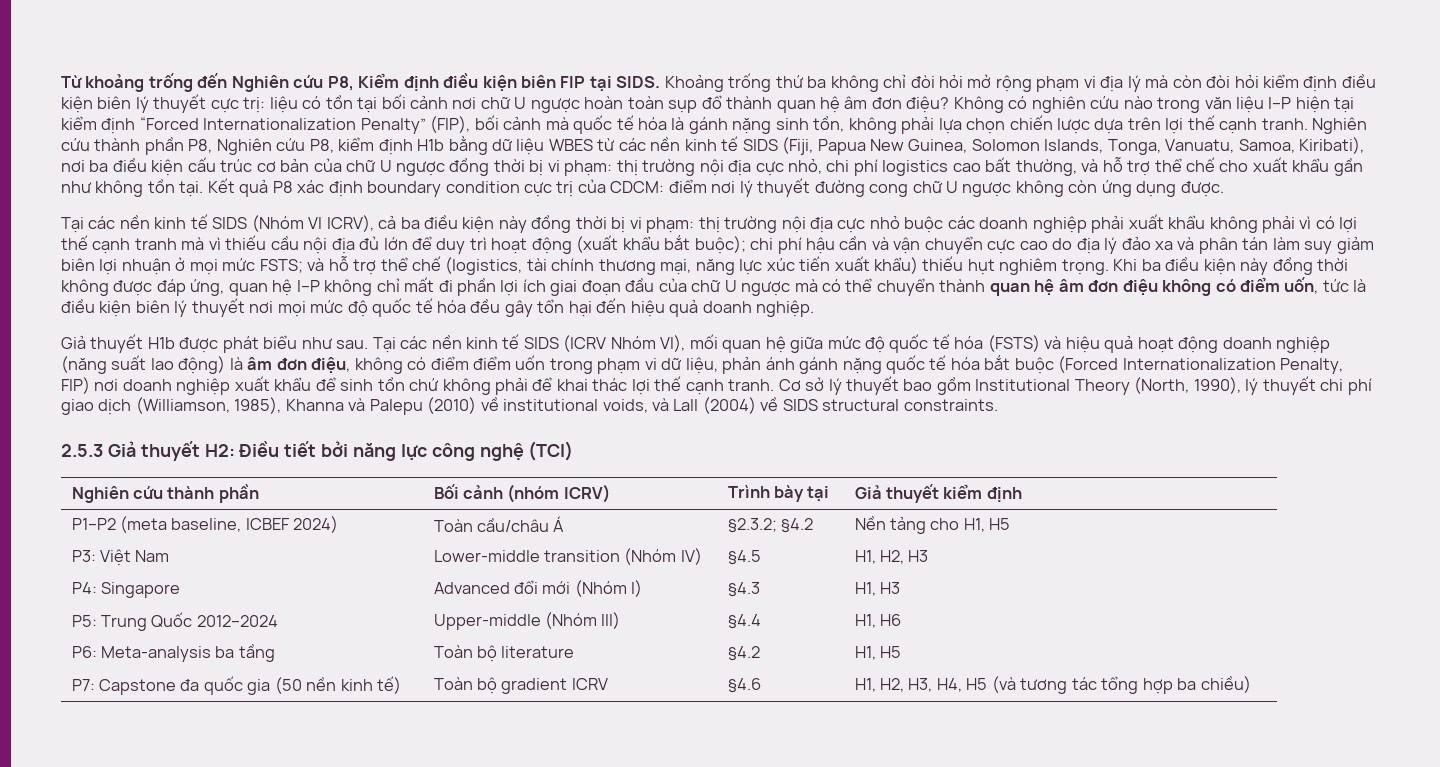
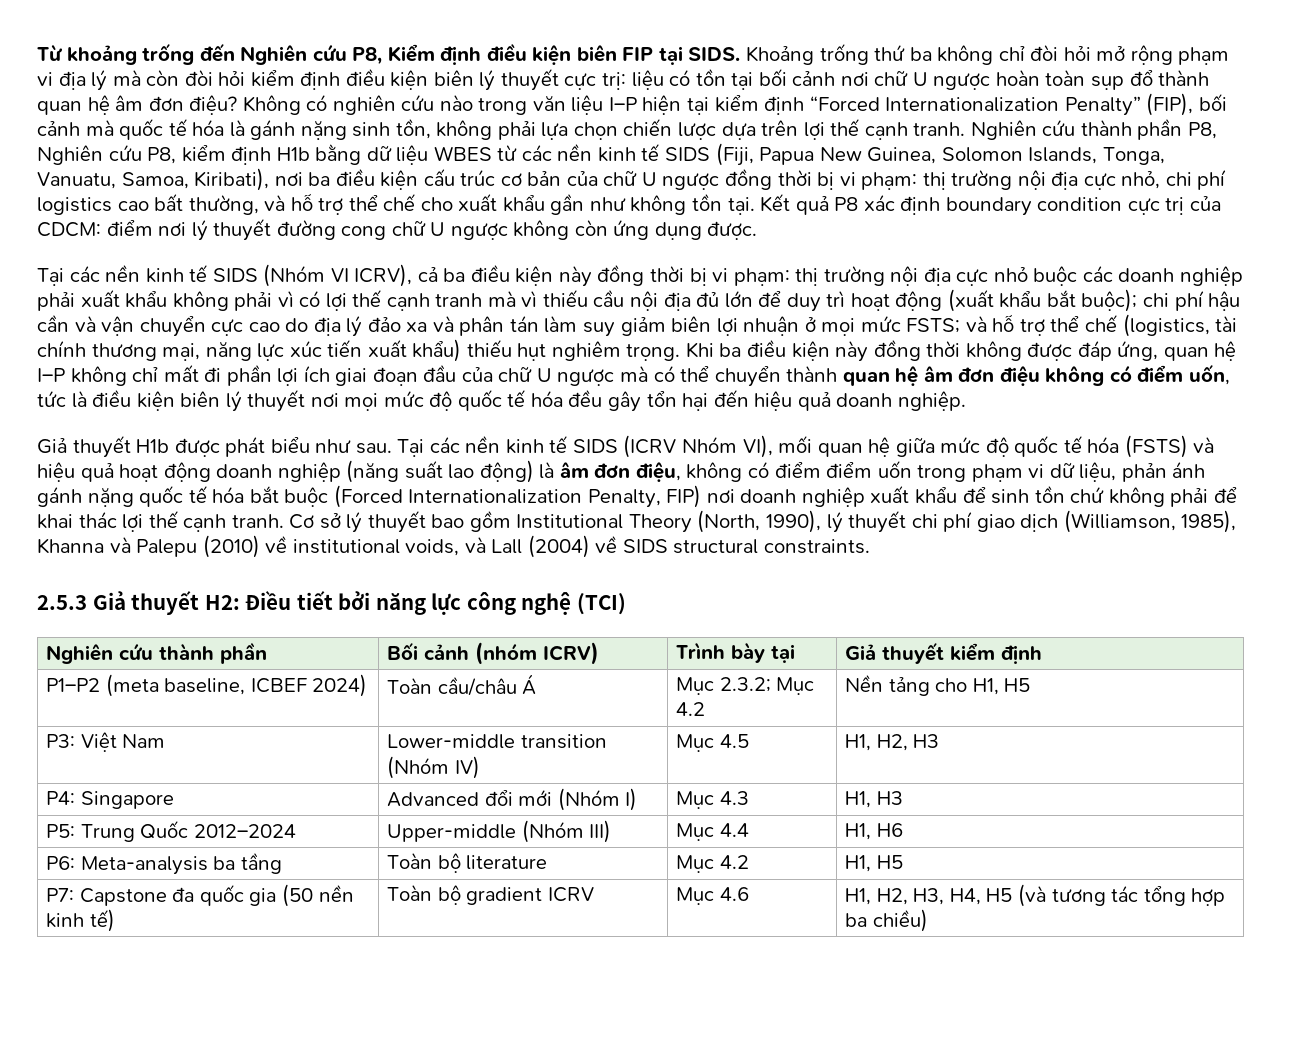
- P1–P2 (meta baseline, ICBEF 2024) | Toàn cầu/châu Á | §2.3.2; §4.2 | Nền tảng cho H1, H5
+ P1–P2 (meta baseline, ICBEF 2024) | Toàn cầu/châu Á | Mục 2.3.2; Mục 4.2 | Nền tảng cho H1, H5
- P3: Việt Nam | Lower-middle transition (Nhóm IV) | §4.5 | H1, H2, H3
+ P3: Việt Nam | Lower-middle transition (Nhóm IV) | Mục 4.5 | H1, H2, H3
- P4: Singapore | Advanced đổi mới (Nhóm I) | §4.3 | H1, H3
+ P4: Singapore | Advanced đổi mới (Nhóm I) | Mục 4.3 | H1, H3
- P5: Trung Quốc 2012–2024 | Upper-middle (Nhóm III) | §4.4 | H1, H6
+ P5: Trung Quốc 2012–2024 | Upper-middle (Nhóm III) | Mục 4.4 | H1, H6
- P6: Meta-analysis ba tầng | Toàn bộ literature | §4.2 | H1, H5
+ P6: Meta-analysis ba tầng | Toàn bộ literature | Mục 4.2 | H1, H5
- P7: Capstone đa quốc gia (50 nền kinh tế) | Toàn bộ gradient ICRV | §4.6 | H1, H2, H3, H4, H5 (và tương tác tổng hợp ba chiều)
+ P7: Capstone đa quốc gia (50 nền kinh tế) | Toàn bộ gradient ICRV | Mục 4.6 | H1, H2, H3, H4, H5 (và tương tác tổng hợp ba chiều)

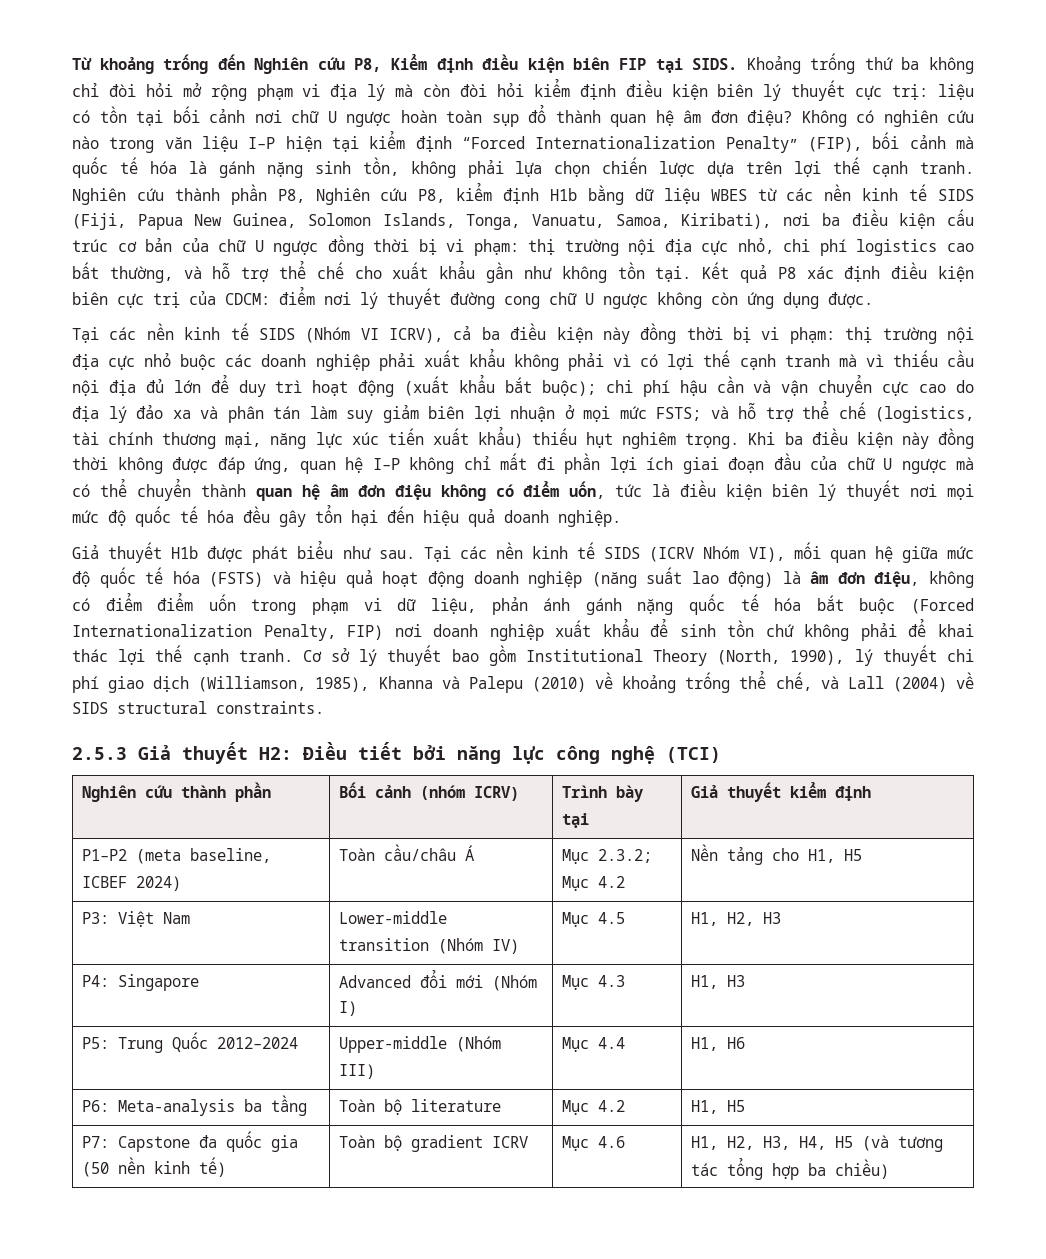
- Kết quả P8 xác định boundary condition cực trị của CDCM: điểm nơi lý thuyết đường cong chữ U ngược không còn ứng dụng được.
+ Kết quả P8 xác định điều kiện biên cực trị của CDCM: điểm nơi lý thuyết đường cong chữ U ngược không còn ứng dụng được.
- Cơ sở lý thuyết bao gồm Institutional Theory (North, 1990), lý thuyết chi phí giao dịch (Williamson, 1985), Khanna và Palepu (2010) về institutional voids, và Lall (2004) về SIDS structural constraints.
+ Cơ sở lý thuyết bao gồm Institutional Theory (North, 1990), lý thuyết chi phí giao dịch (Williamson, 1985), Khanna và Palepu (2010) về khoảng trống thể chế, và Lall (2004) về SIDS structural constraints.

